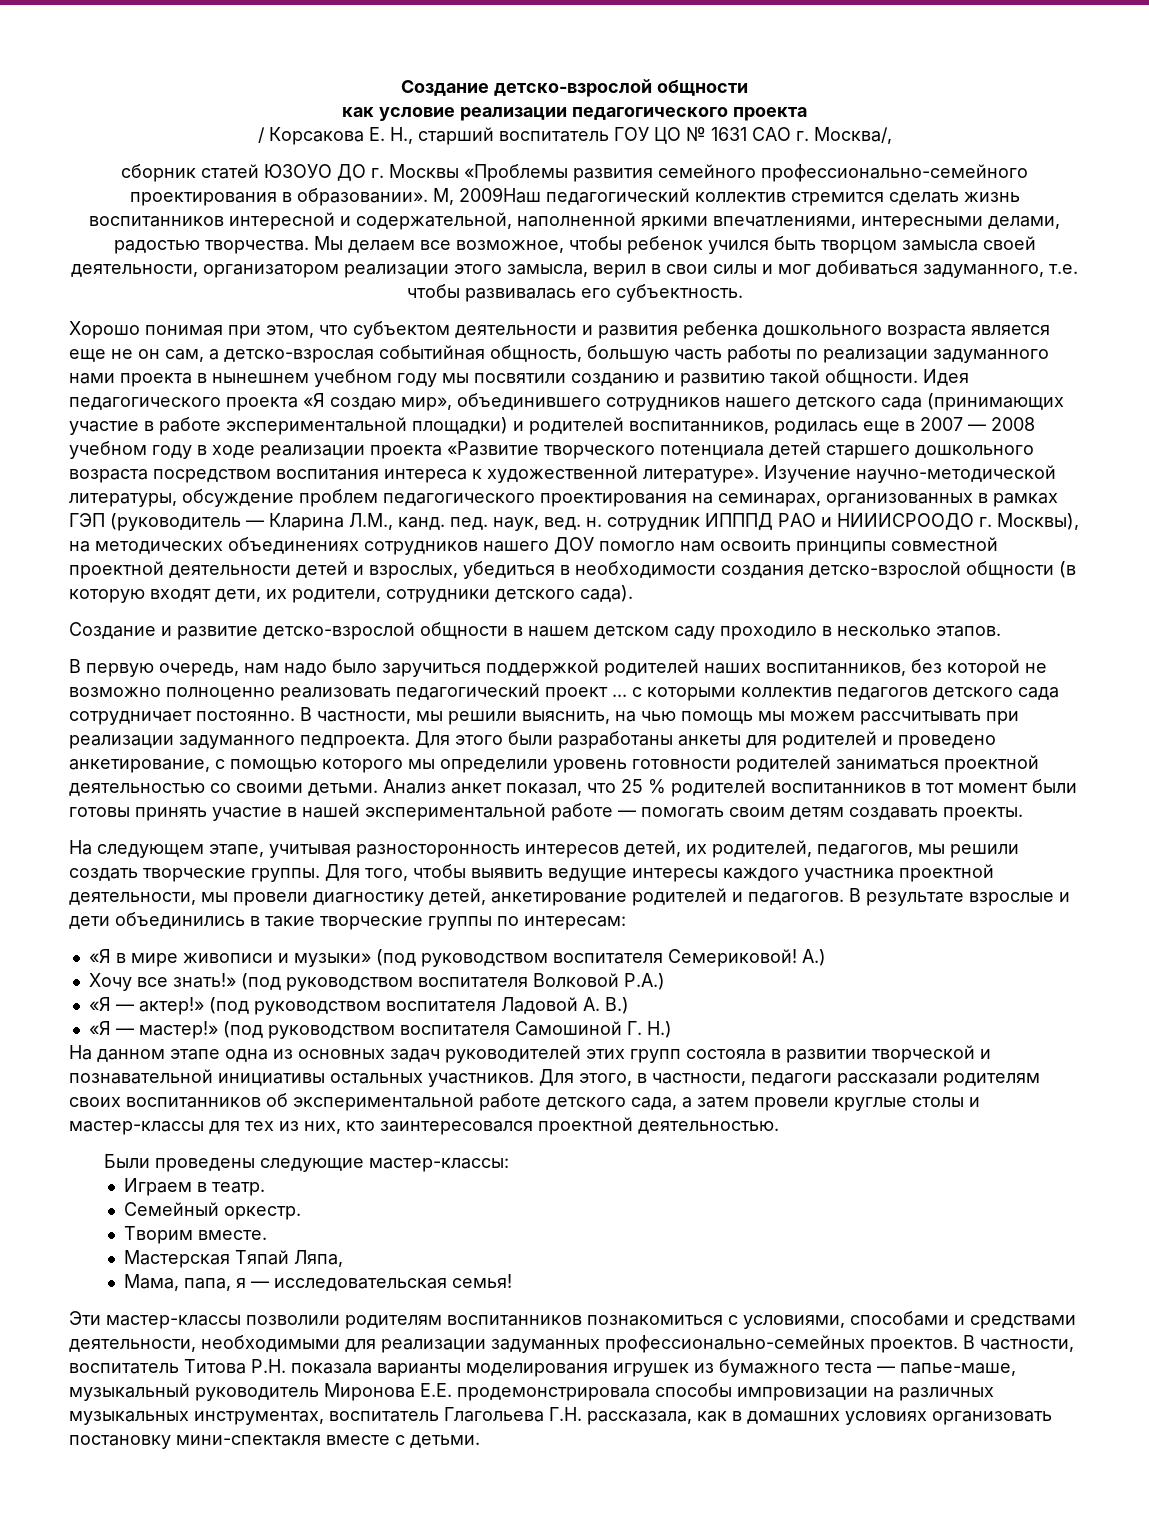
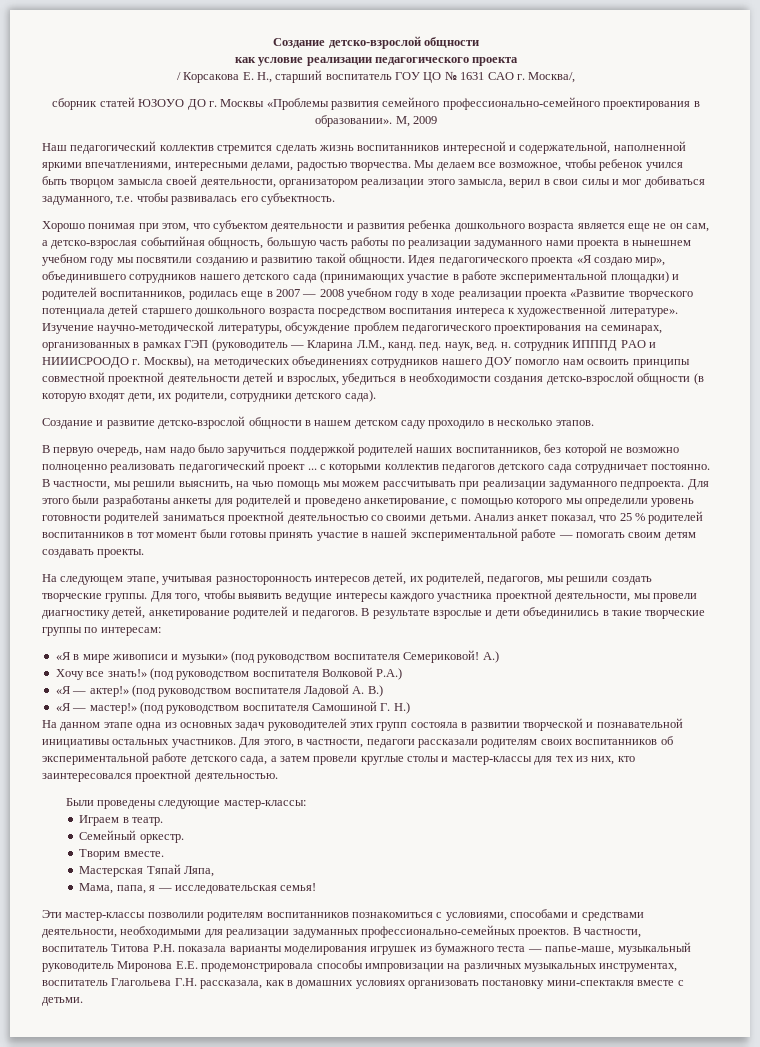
- М, 2009Наш педагогический коллектив стремится сделать жизнь воспитанников интересной и содержательной, наполненной яркими впечатлениями, интересными делами, радостью творчества.
+ М, 2009
+ Наш педагогический коллектив стремится сделать жизнь воспитанников интересной и содержательной, наполненной яркими впечатлениями, интересными делами, радостью творчества.

